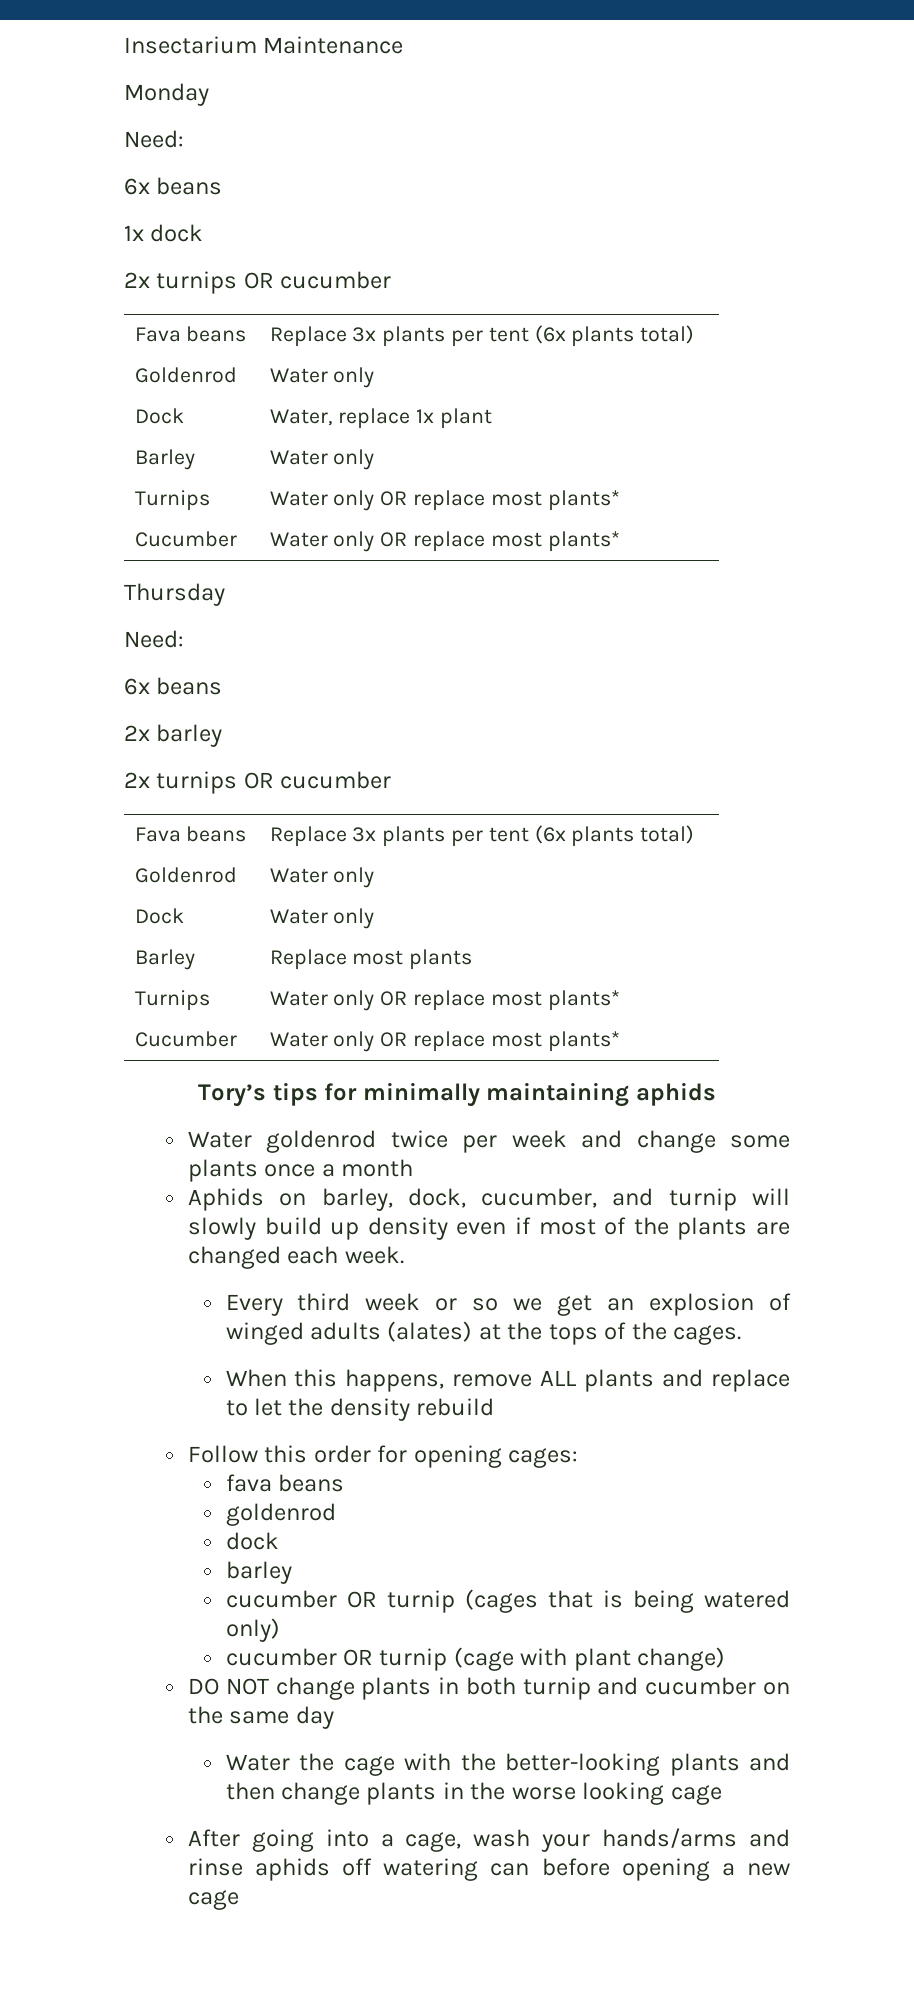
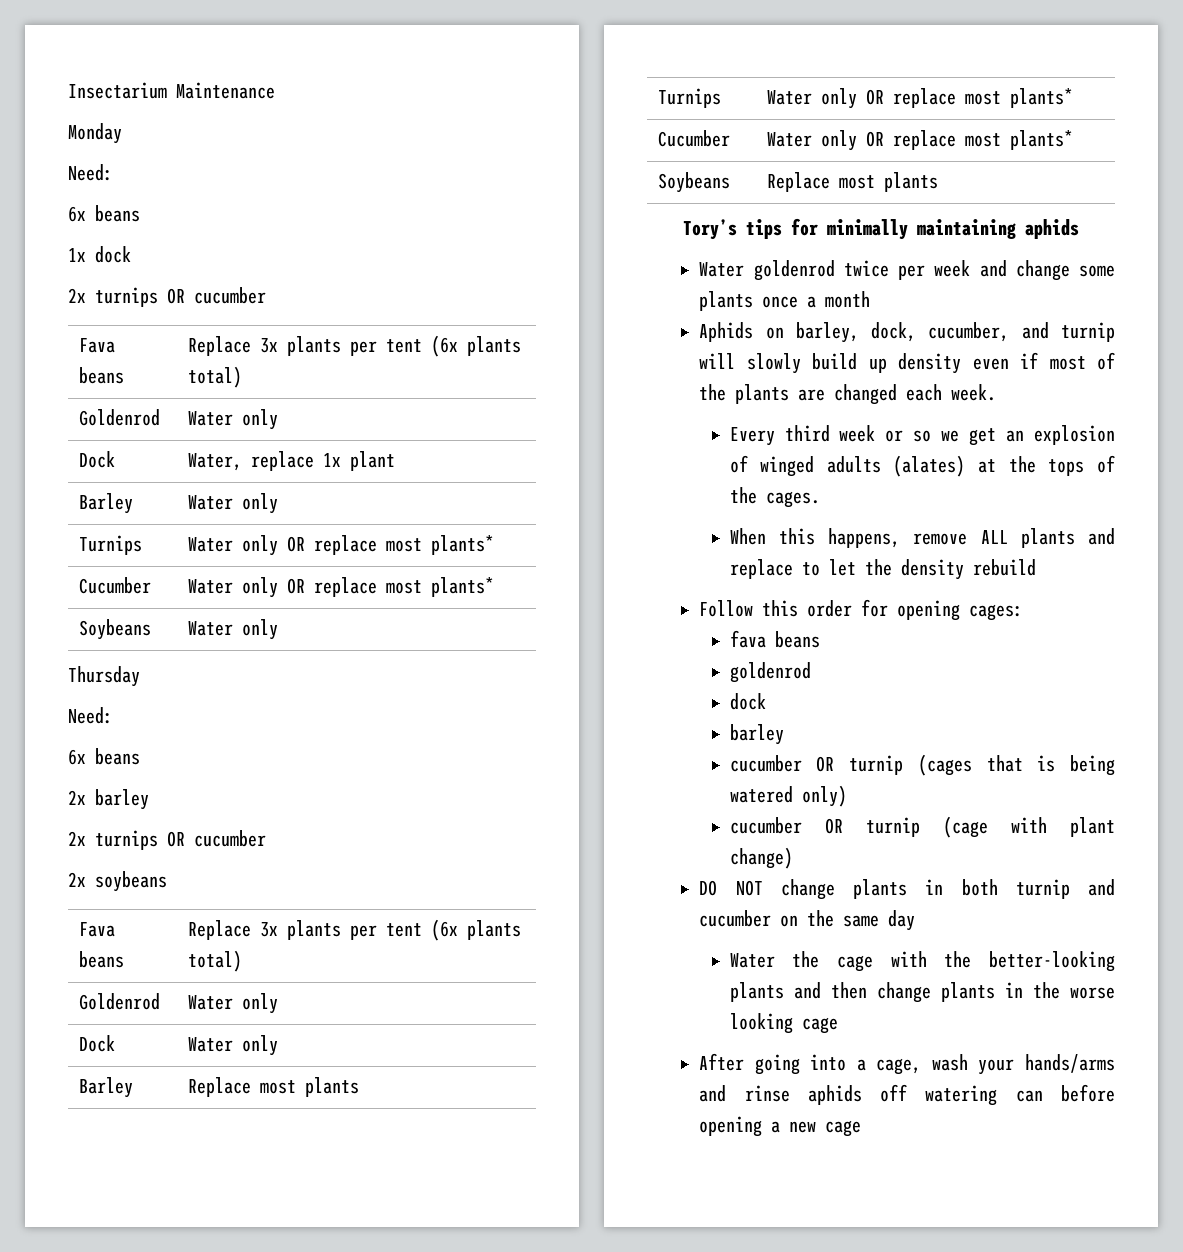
+ Soybeans | Water only
+ 2x soybeans
+ Soybeans | Replace most plants

